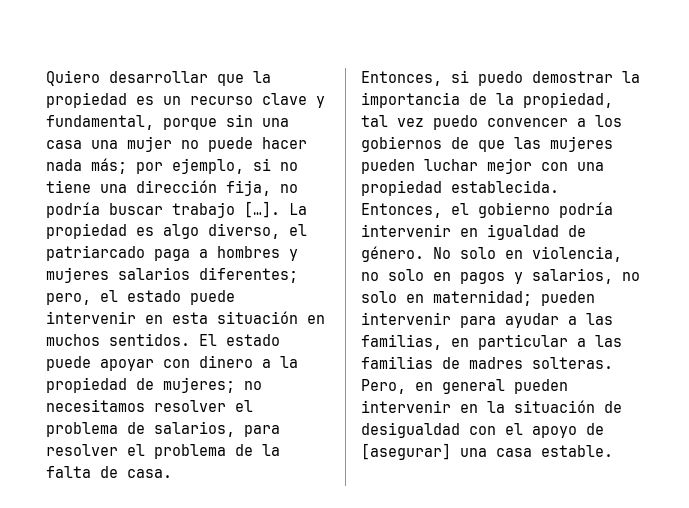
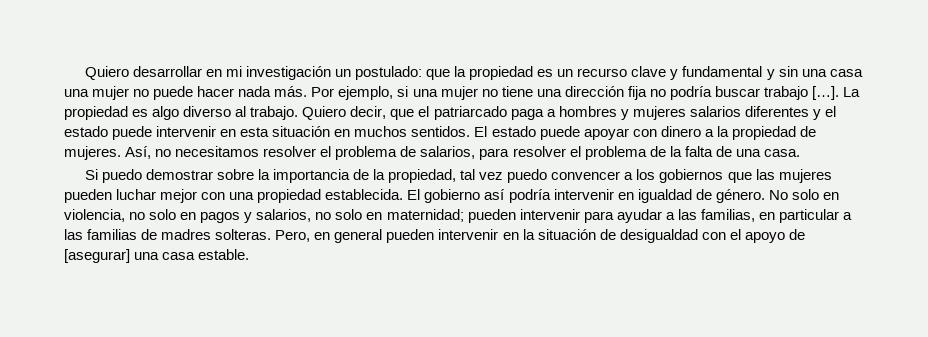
- Quiero desarrollar que la propiedad es un recurso clave y fundamental, porque sin una casa una mujer no puede hacer nada más; por ejemplo, si no tiene una dirección fija, no podría buscar trabajo […].
+ Quiero desarrollar en mi investigación un postulado: que la propiedad es un recurso clave y fundamental y sin una casa una mujer no puede hacer nada más. Por ejemplo, si una mujer no tiene una dirección fija no podría buscar trabajo […].
- La propiedad es algo diverso, el patriarcado paga a hombres y mujeres salarios diferentes; pero, el estado puede intervenir en esta situación en muchos sentidos.
+ La propiedad es algo diverso al trabajo. Quiero decir, que el patriarcado paga a hombres y mujeres salarios diferentes y el estado puede intervenir en esta situación en muchos sentidos.
- El estado puede apoyar con dinero a la propiedad de mujeres; no necesitamos resolver el problema de salarios, para resolver el problema de la falta de casa.
+ El estado puede apoyar con dinero a la propiedad de mujeres. Así, no necesitamos resolver el problema de salarios, para resolver el problema de la falta de una casa.
- Entonces, si puedo demostrar la importancia de la propiedad, tal vez puedo convencer a los gobiernos de que las mujeres pueden luchar mejor con una propiedad establecida.
+ Si puedo demostrar sobre la importancia de la propiedad, tal vez puedo convencer a los gobiernos que las mujeres pueden luchar mejor con una propiedad establecida.
- Entonces, el gobierno podría intervenir en igualdad de género.
+ El gobierno así podría intervenir en igualdad de género.

